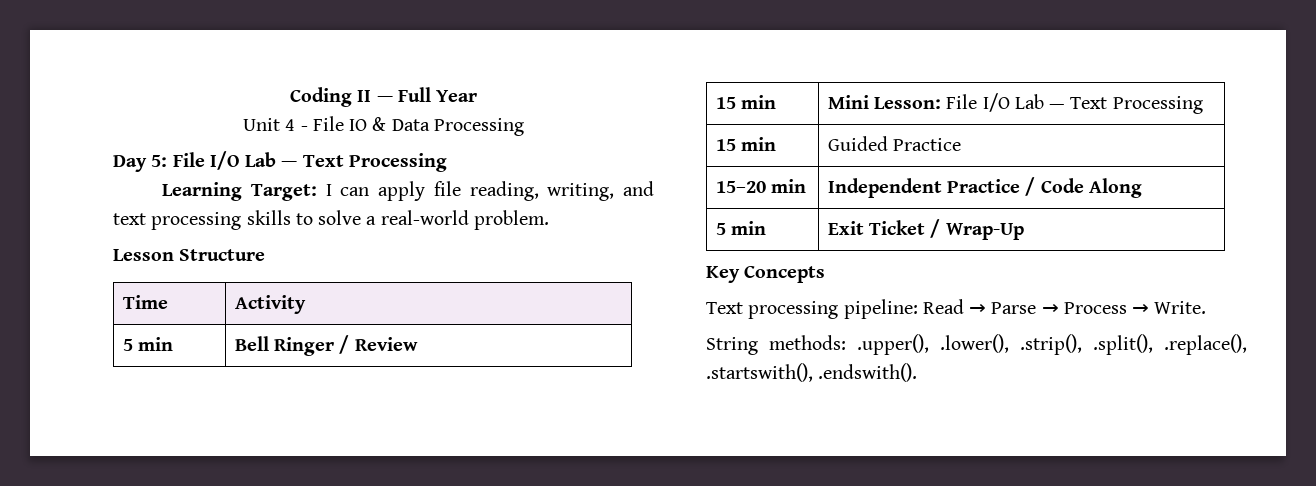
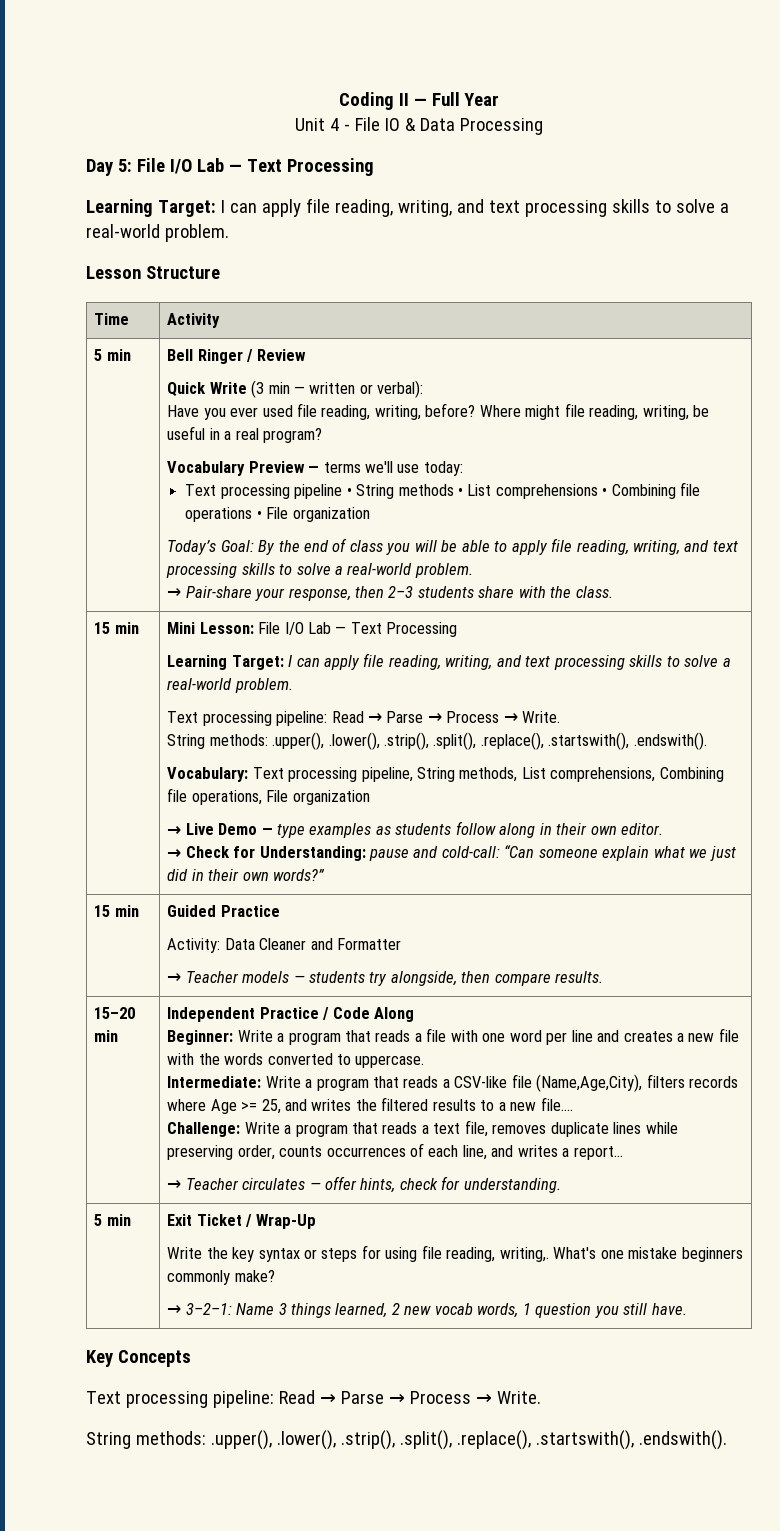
+ Quick Write (3 min — written or verbal):
+ Have you ever used file reading, writing, before? Where might file reading, writing, be useful in a real program?
+ Vocabulary Preview — terms we'll use today:
+ Text processing pipeline • String methods • List comprehensions • Combining file operations • File organization
+ Today’s Goal: By the end of class you will be able to apply file reading, writing, and text processing skills to solve a real-world problem.
+ → Pair-share your response, then 2–3 students share with the class.
  Mini Lesson: File I/O Lab — Text Processing
+ Learning Target: I can apply file reading, writing, and text processing skills to solve a real-world problem.
+ Text processing pipeline: Read → Parse → Process → Write.
+ String methods: .upper(), .lower(), .strip(), .split(), .replace(), .startswith(), .endswith().
+ Vocabulary: Text processing pipeline, String methods, List comprehensions, Combining file operations, File organization
+ → Live Demo — type examples as students follow along in their own editor.
+ → Check for Understanding: pause and cold-call: “Can someone explain what we just did in their own words?”
  15 min | Guided Practice
+ Activity: Data Cleaner and Formatter
+ → Teacher models — students try alongside, then compare results.
+ Beginner: Write a program that reads a file with one word per line and creates a new file with the words converted to uppercase.
+ Intermediate: Write a program that reads a CSV-like file (Name,Age,City), filters records where Age >= 25, and writes the filtered results to a new file.…
+ Challenge: Write a program that reads a text file, removes duplicate lines while preserving order, counts occurrences of each line, and writes a report…
+ → Teacher circulates — offer hints, check for understanding.
  5 min | Exit Ticket / Wrap-Up
+ Write the key syntax or steps for using file reading, writing,. What's one mistake beginners commonly make?
+ → 3–2–1: Name 3 things learned, 2 new vocab words, 1 question you still have.

